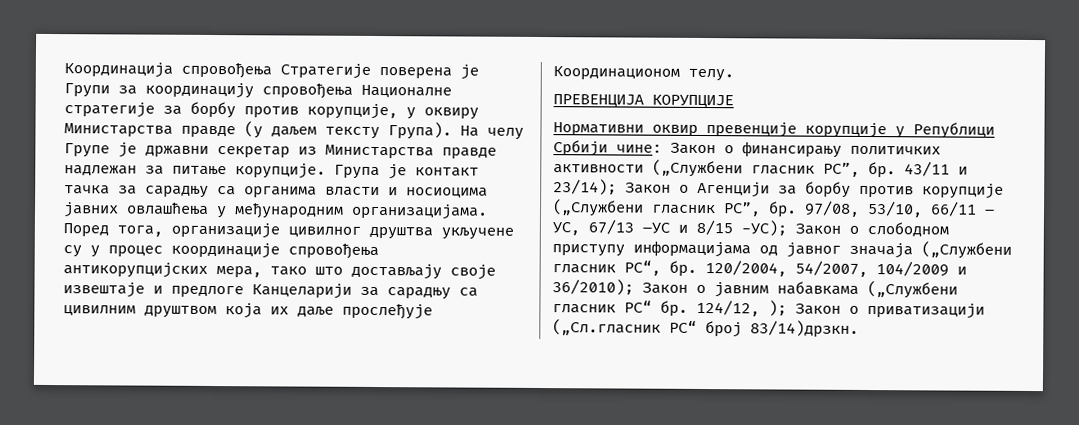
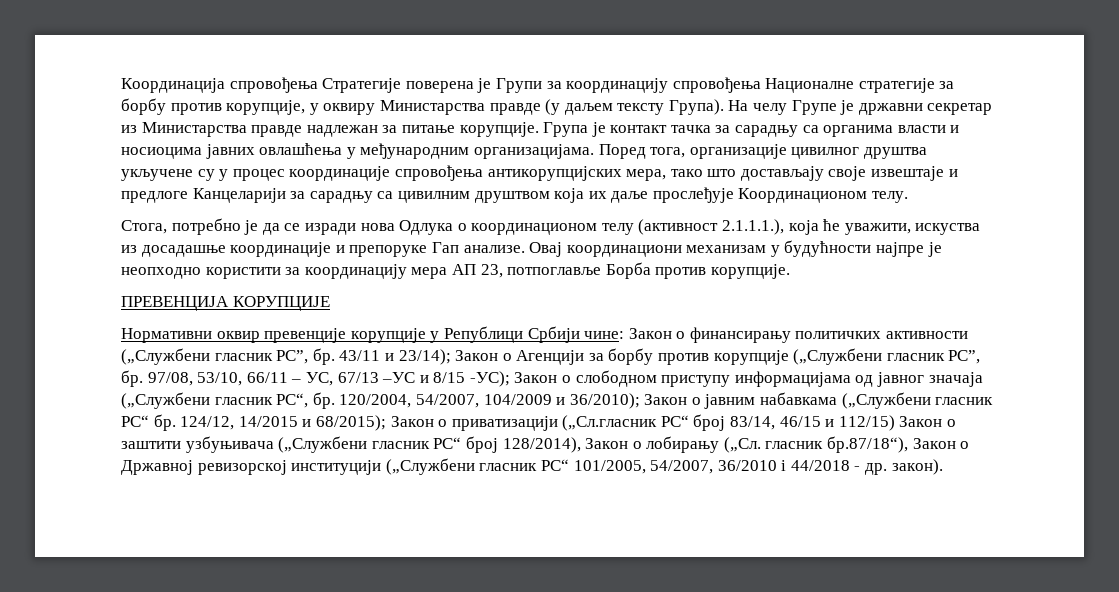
+ Стога, потребно је да се изради нова Одлука о координационом телу (активност 2.1.1.1.), која ће уважити, искуства из досадашње координације и препоруке Гап анализе. Овај координациони механизам у будућности најпре је неопходно користити за координацију мера АП 23, потпоглавље Борба против корупције.
- 124/12, ); Закон о приватизацији („Сл.гласник РС“ број 83/14)дрзкн.
+ 124/12, 14/2015 и 68/2015); Закон о приватизацији („Сл.гласник РС“ број 83/14, 46/15 и 112/15) Закон о заштити узбуњивача („Службени гласник РС“ број 128/2014), Закон о лобирању („Сл. гласник бр.87/18“), Закон о Државној ревизорској институцији („Службени гласник РС“ 101/2005, 54/2007, 36/2010 i 44/2018 - др. зaкoн).

